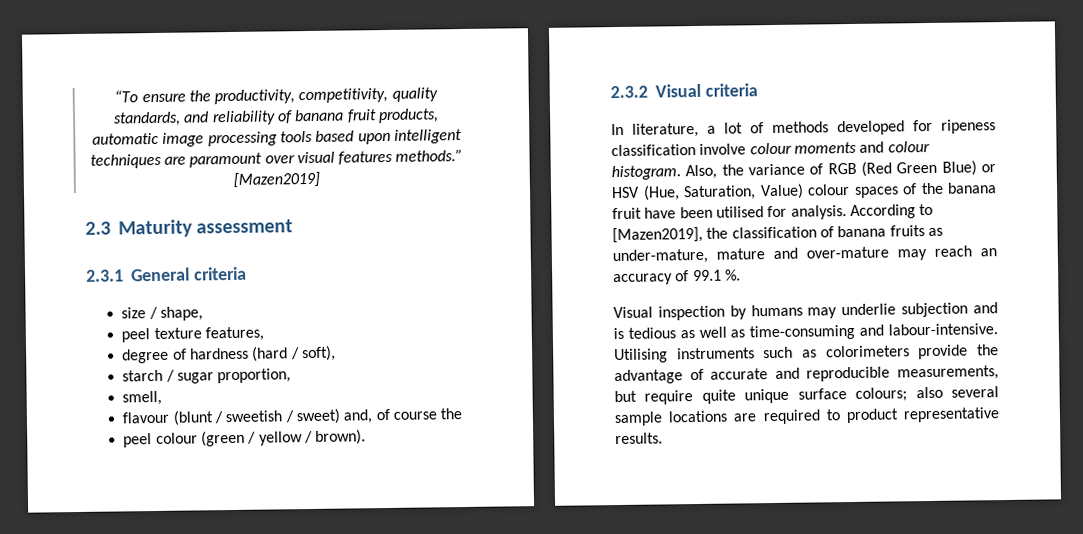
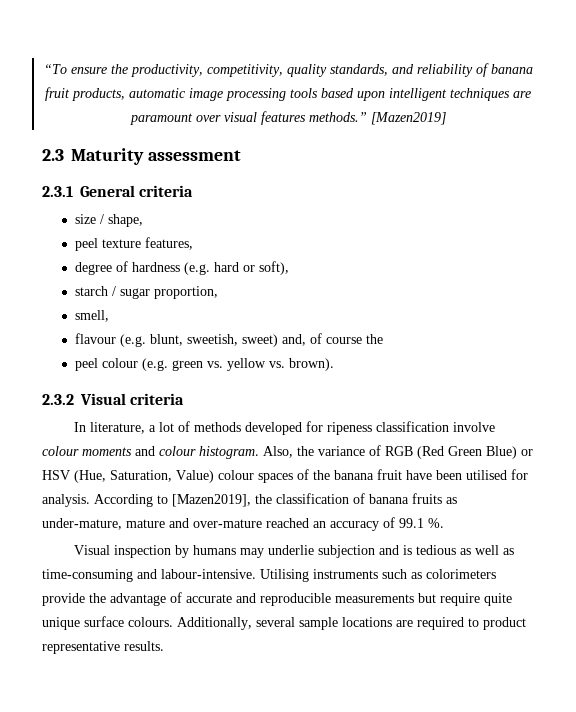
- degree of hardness (hard / soft),
+ degree of hardness (e.g. hard or soft),
- flavour (blunt / sweetish / sweet) and, of course the
+ flavour (e.g. blunt, sweetish, sweet) and, of course the
- peel colour (green / yellow / brown).
+ peel colour (e.g. green vs. yellow vs. brown).
- According to [Mazen2019], the classification of banana fruits as under-mature, mature and over-mature may reach an accuracy of 99.1 %.
+ According to [Mazen2019], the classification of banana fruits as under-mature, mature and over-mature reached an accuracy of 99.1 %.
- Utilising instruments such as colorimeters provide the advantage of accurate and reproducible measurements, but require quite unique surface colours; also several sample locations are required to product representative results.
+ Utilising instruments such as colorimeters provide the advantage of accurate and reproducible measurements but require quite unique surface colours. Additionally, several sample locations are required to product representative results.

